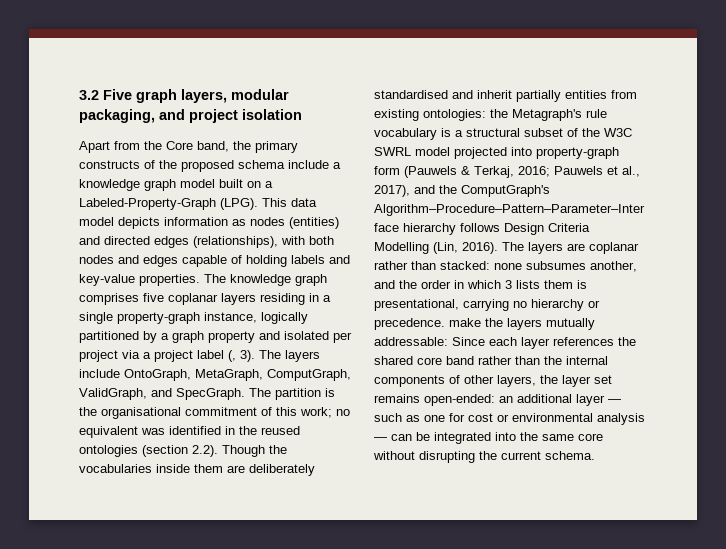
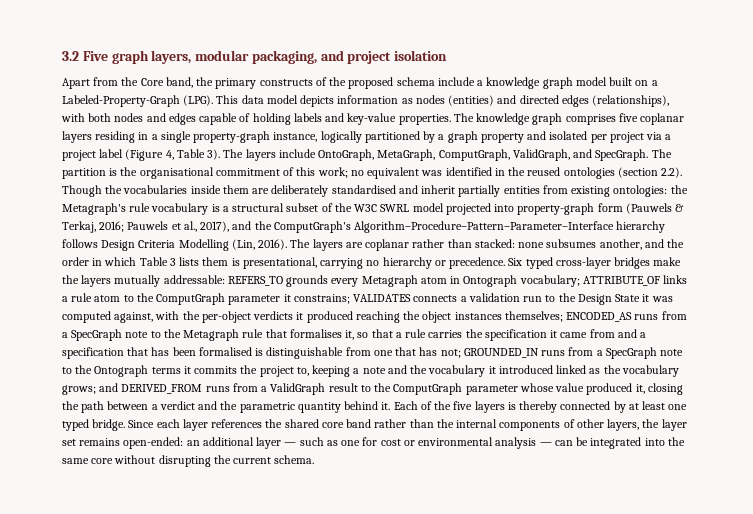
- The knowledge graph comprises five coplanar layers residing in a single property-graph instance, logically partitioned by a graph property and isolated per project via a project label (, 3).
+ The knowledge graph comprises five coplanar layers residing in a single property-graph instance, logically partitioned by a graph property and isolated per project via a project label (Figure 4, Table 3).
- none subsumes another, and the order in which 3 lists them is presentational, carrying no hierarchy or precedence. make the layers mutually addressable:
+ none subsumes another, and the order in which Table 3 lists them is presentational, carrying no hierarchy or precedence. Six typed cross-layer bridges make the layers mutually addressable:
+ REFERS_TO grounds every Metagraph atom in Ontograph vocabulary; ATTRIBUTE_OF links a rule atom to the ComputGraph parameter it constrains; VALIDATES connects a validation run to the Design State it was computed against, with the per-object verdicts it produced reaching the object instances themselves; ENCODED_AS runs from a SpecGraph note to the Metagraph rule that formalises it, so that a rule carries the specification it came from and a specification that has been formalised is distinguishable from one that has not; GROUNDED_IN runs from a SpecGraph note to the Ontograph terms it commits the project to, keeping a note and the vocabulary it introduced linked as the vocabulary grows; and DERIVED_FROM runs from a ValidGraph result to the ComputGraph parameter whose value produced it, closing the path between a verdict and the parametric quantity behind it. Each of the five layers is thereby connected by at least one typed bridge.

